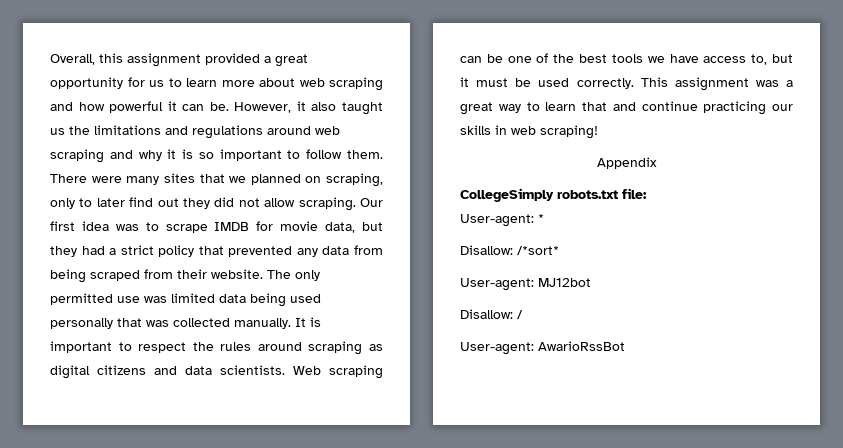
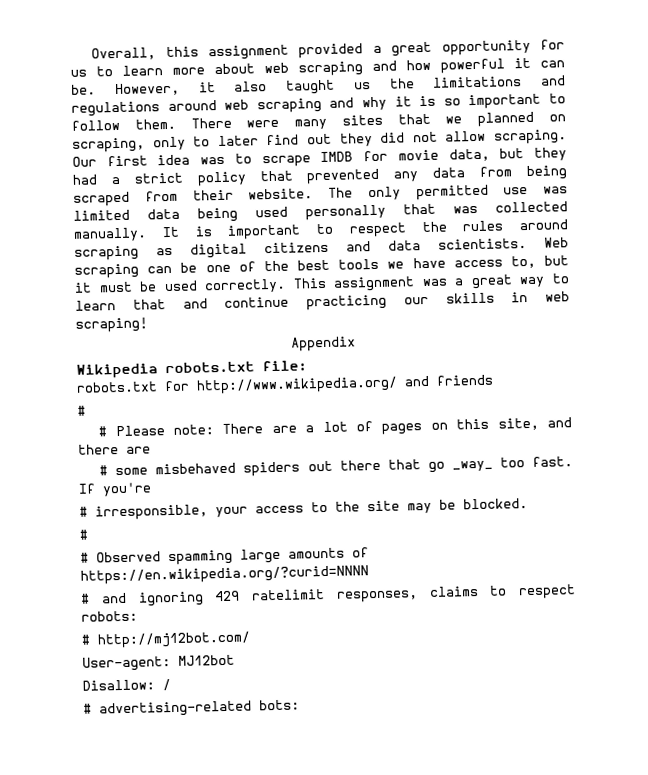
- CollegeSimply robots.txt file:
+ Wikipedia robots.txt file:
- User-agent: *
- Disallow: /*sort*
+ robots.txt for http://www.wikipedia.org/ and friends
+ #
+ # Please note: There are a lot of pages on this site, and there are
+ # some misbehaved spiders out there that go _way_ too fast. If you're
+ # irresponsible, your access to the site may be blocked.
+ #
+ # Observed spamming large amounts of https://en.wikipedia.org/?curid=NNNN
+ # and ignoring 429 ratelimit responses, claims to respect robots:
+ # http://mj12bot.com/
- User-agent: AwarioRssBot
+ # advertising-related bots:

